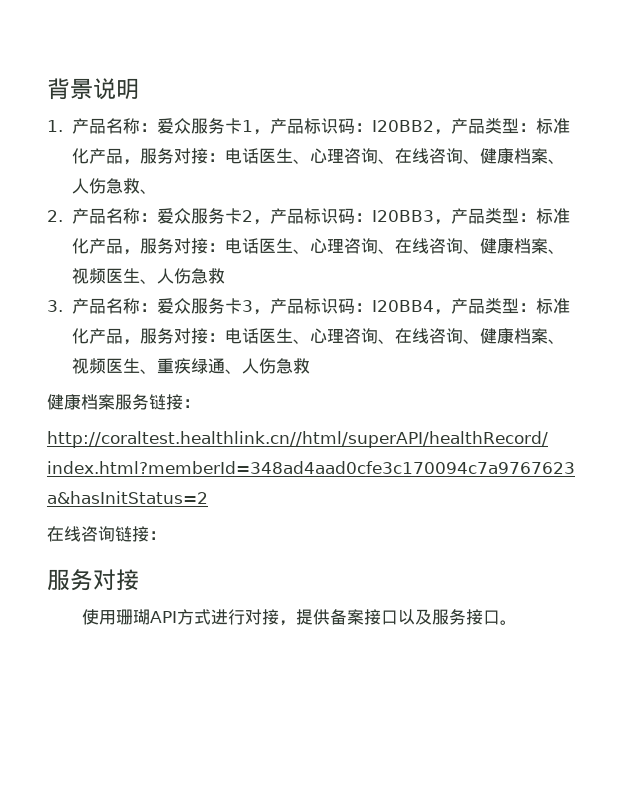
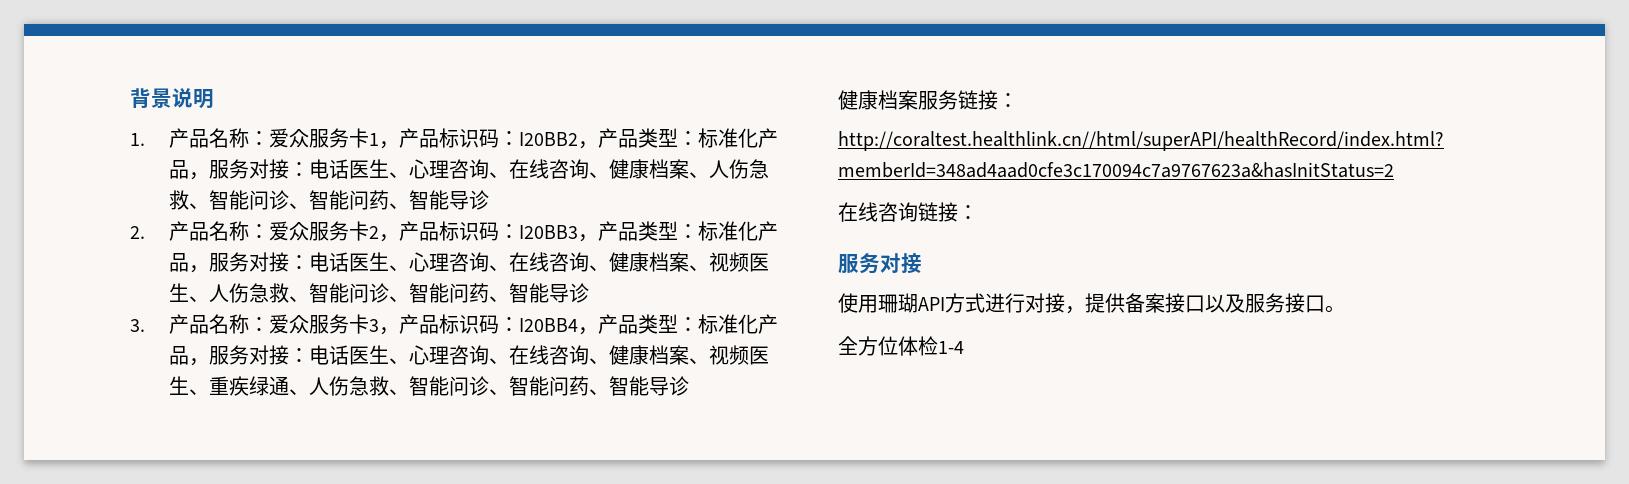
- 1.产品名称：爱众服务卡1，产品标识码：I20BB2，产品类型：标准化产品，服务对接：电话医生、心理咨询、在线咨询、健康档案、人伤急救、
+ 1.产品名称：爱众服务卡1，产品标识码：I20BB2，产品类型：标准化产品，服务对接：电话医生、心理咨询、在线咨询、健康档案、人伤急救、智能问诊、智能问药、智能导诊
- 2.产品名称：爱众服务卡2，产品标识码：I20BB3，产品类型：标准化产品，服务对接：电话医生、心理咨询、在线咨询、健康档案、视频医生、人伤急救
+ 2.产品名称：爱众服务卡2，产品标识码：I20BB3，产品类型：标准化产品，服务对接：电话医生、心理咨询、在线咨询、健康档案、视频医生、人伤急救、智能问诊、智能问药、智能导诊
- 3.产品名称：爱众服务卡3，产品标识码：I20BB4，产品类型：标准化产品，服务对接：电话医生、心理咨询、在线咨询、健康档案、视频医生、重疾绿通、人伤急救
+ 3.产品名称：爱众服务卡3，产品标识码：I20BB4，产品类型：标准化产品，服务对接：电话医生、心理咨询、在线咨询、健康档案、视频医生、重疾绿通、人伤急救、智能问诊、智能问药、智能导诊
+ 全方位体检1-4

